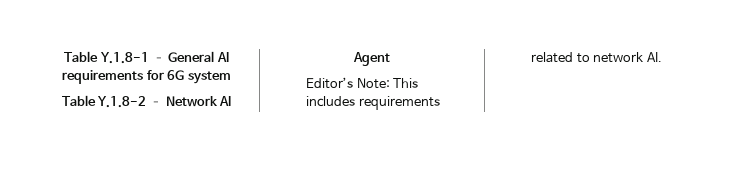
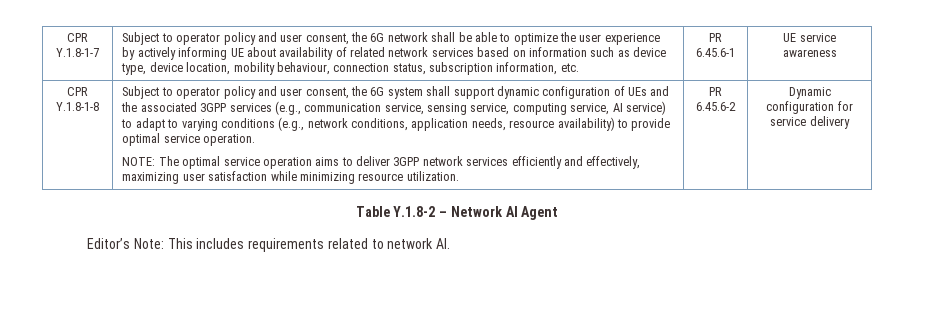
- Table Y.1.8-1 – General AI requirements for 6G system
+ CPR Y.1.8-1-7 | Subject to operator policy and user consent, the 6G network shall be able to optimize the user experience by actively informing UE about availability of related network services based on information such as device type, device location, mobility behaviour, connection status, subscription information, etc. | PR 6.45.6-1 | UE service awareness
+ CPR Y.1.8-1-8 | Subject to operator policy and user consent, the 6G system shall support dynamic configuration of UEs and the associated 3GPP services (e.g., communication service, sensing service, computing service, AI service) to adapt to varying conditions (e.g., network conditions, application needs, resource availability) to provide optimal service operation.
+ NOTE: The optimal service operation aims to deliver 3GPP network services efficiently and effectively, maximizing user satisfaction while minimizing resource utilization. | PR 6.45.6-2 | Dynamic configuration for service delivery

